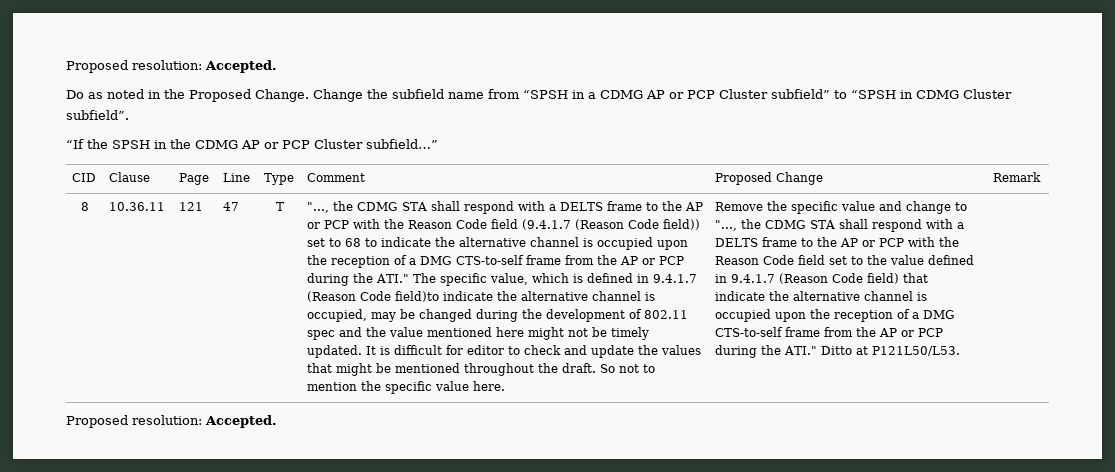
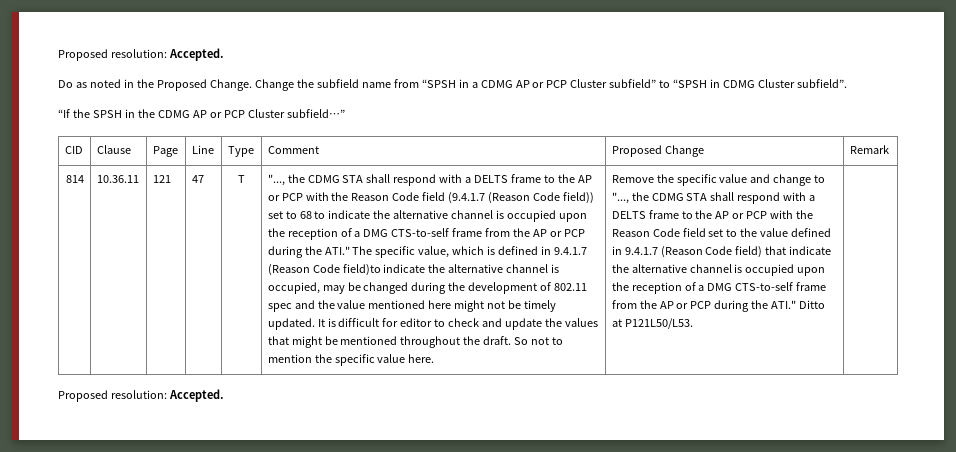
- 8
+ 814

